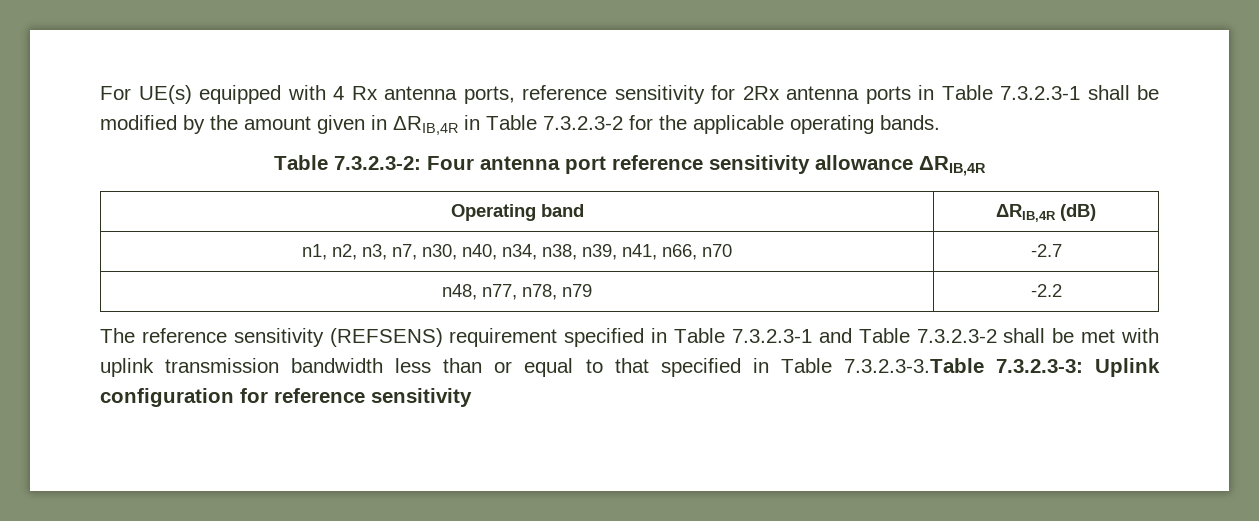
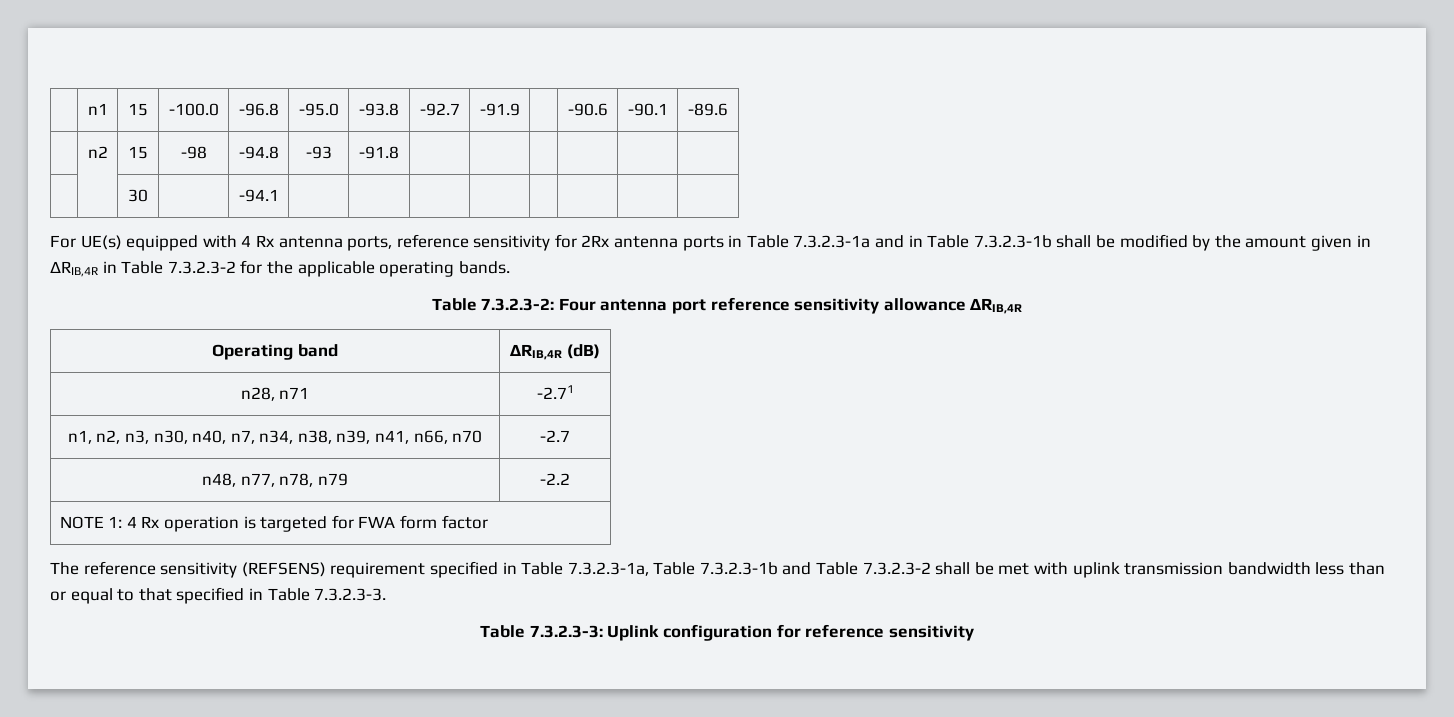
+ | n1 | 15 | -100.0 | -96.8 | -95.0 | -93.8 | -92.7 | -91.9 | | -90.6 | -90.1 | -89.6
+ | n2 | 15 | -98 | -94.8 | -93 | -91.8 | | | | | |
+ | | 30 | | -94.1 | | | | | | | |
- For UE(s) equipped with 4 Rx antenna ports, reference sensitivity for 2Rx antenna ports in Table 7.3.2.3-1 shall be modified by the amount given in ΔRIB,4R in Table 7.3.2.3-2 for the applicable operating bands.
+ For UE(s) equipped with 4 Rx antenna ports, reference sensitivity for 2Rx antenna ports in Table 7.3.2.3-1a and in Table 7.3.2.3-1b shall be modified by the amount given in ΔRIB,4R in Table 7.3.2.3-2 for the applicable operating bands.
+ n28, n71 | -2.71
- n1, n2, n3, n7, n30, n40, n34, n38, n39, n41, n66, n70 | -2.7
+ n1, n2, n3, n30, n40, n7, n34, n38, n39, n41, n66, n70 | -2.7
+ NOTE 1: 4 Rx operation is targeted for FWA form factor
- The reference sensitivity (REFSENS) requirement specified in Table 7.3.2.3-1 and Table 7.3.2.3-2 shall be met with uplink transmission bandwidth less than or equal to that specified in Table 7.3.2.3-3.Table 7.3.2.3-3: Uplink configuration for reference sensitivity
+ The reference sensitivity (REFSENS) requirement specified in Table 7.3.2.3-1a, Table 7.3.2.3-1b and Table 7.3.2.3-2 shall be met with uplink transmission bandwidth less than or equal to that specified in Table 7.3.2.3-3.
+ Table 7.3.2.3-3: Uplink configuration for reference sensitivity

